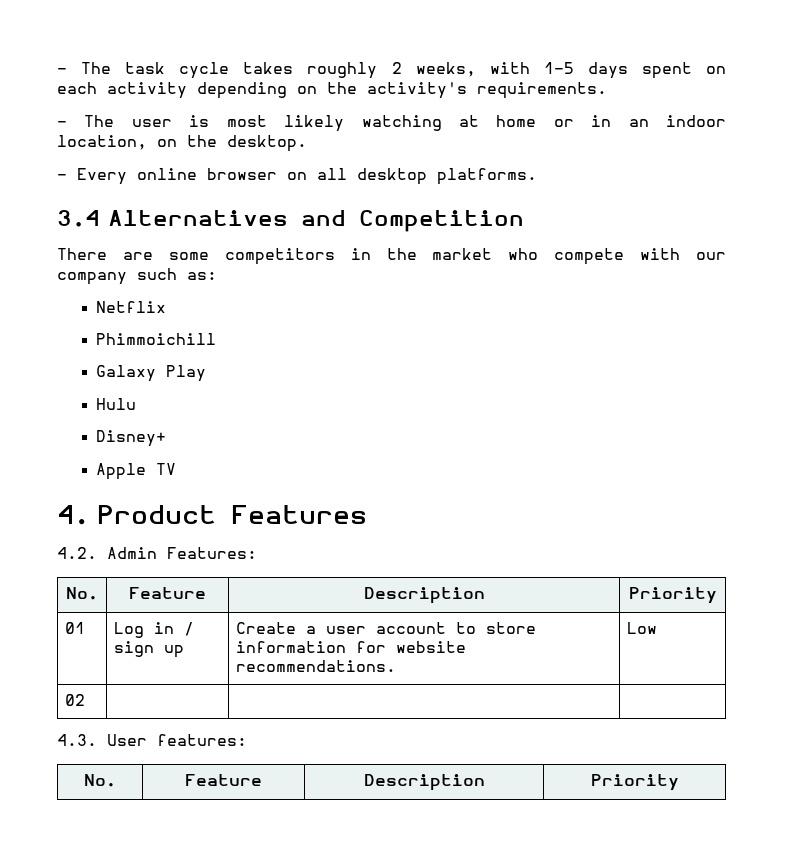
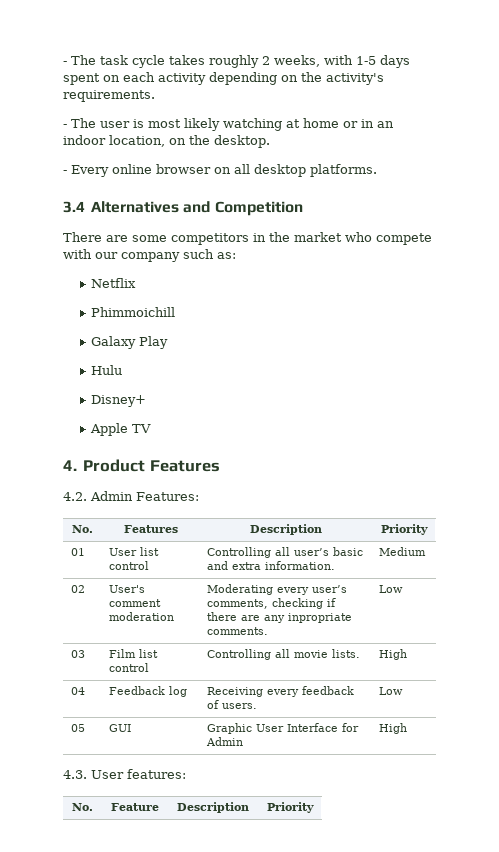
  4.2. Admin Features:
- No. | Feature | Description | Priority
+ No. | Features | Description | Priority
- 01 | Log in / sign up | Create a user account to store information for website recommendations. | Low
- 02 | | |
+ 01 | User list control | Controlling all user’s basic and extra information. | Medium
+ 02 | User's comment moderation | Moderating every user’s comments, checking if there are any inpropriate comments. | Low
+ 03 | Film list control | Controlling all movie lists. | High
+ 04 | Feedback log | Receiving every feedback of users. | Low
+ 05 | GUI | Graphic User Interface for Admin | High

